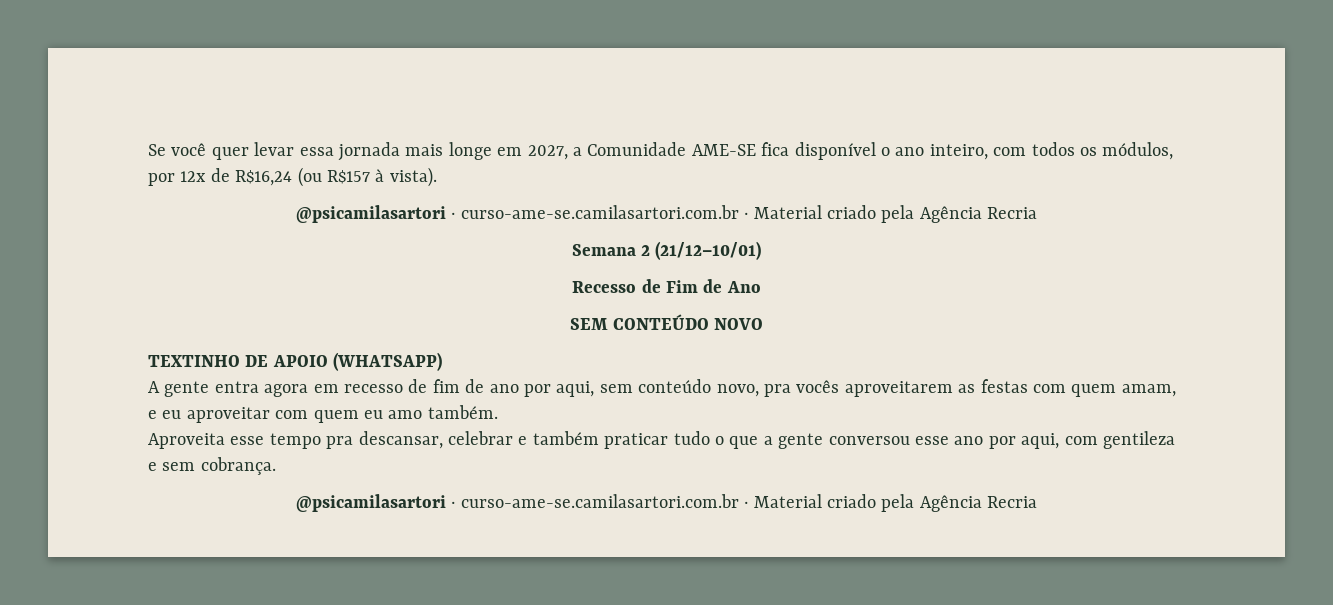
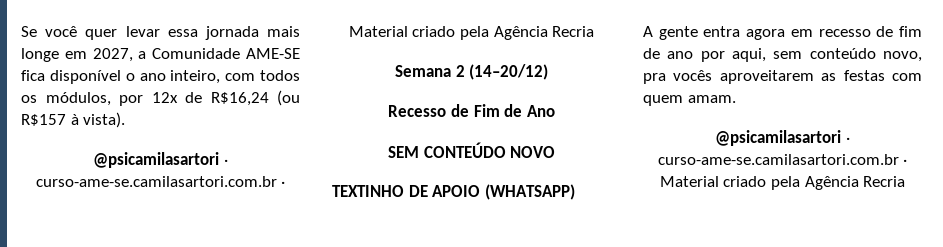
- Semana 2 (21/12–10/01)
+ Semana 2 (14–20/12)
- A gente entra agora em recesso de fim de ano por aqui, sem conteúdo novo, pra vocês aproveitarem as festas com quem amam, e eu aproveitar com quem eu amo também.
- Aproveita esse tempo pra descansar, celebrar e também praticar tudo o que a gente conversou esse ano por aqui, com gentileza e sem cobrança.
+ A gente entra agora em recesso de fim de ano por aqui, sem conteúdo novo, pra vocês aproveitarem as festas com quem amam.

